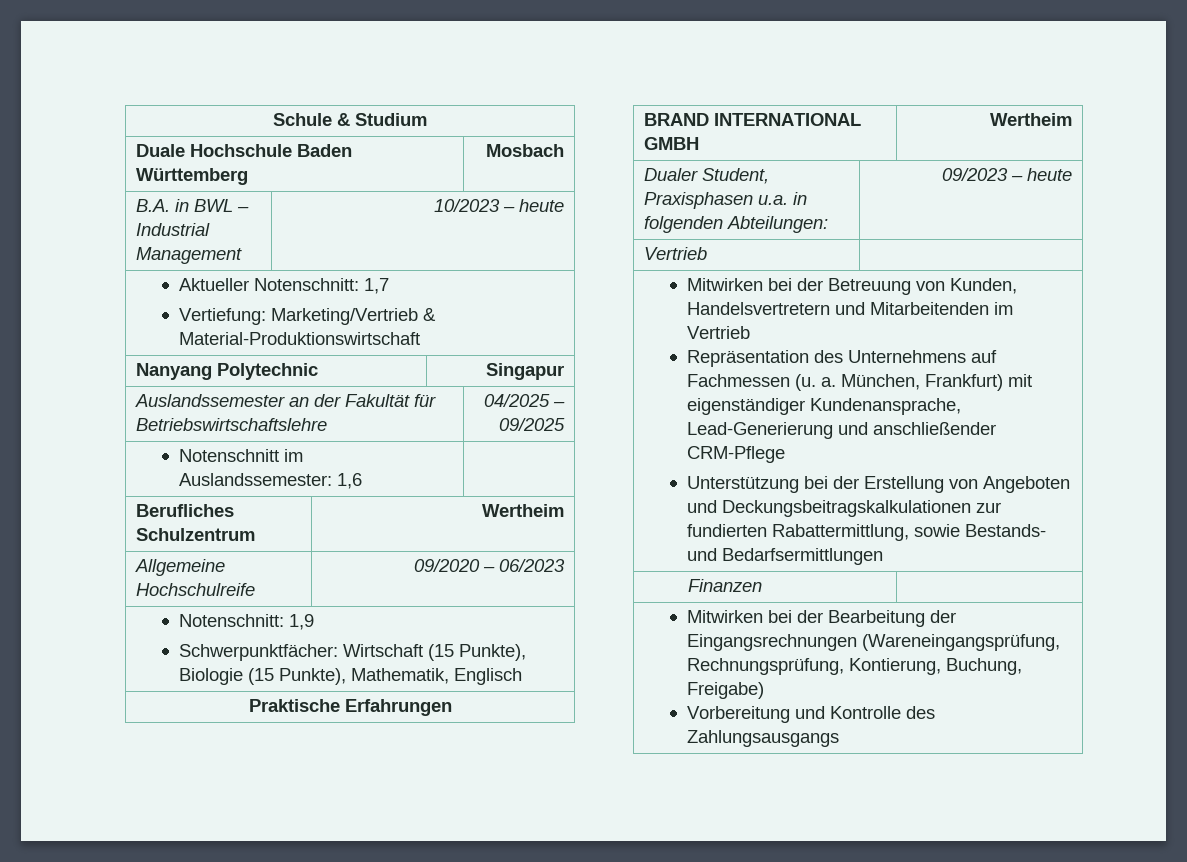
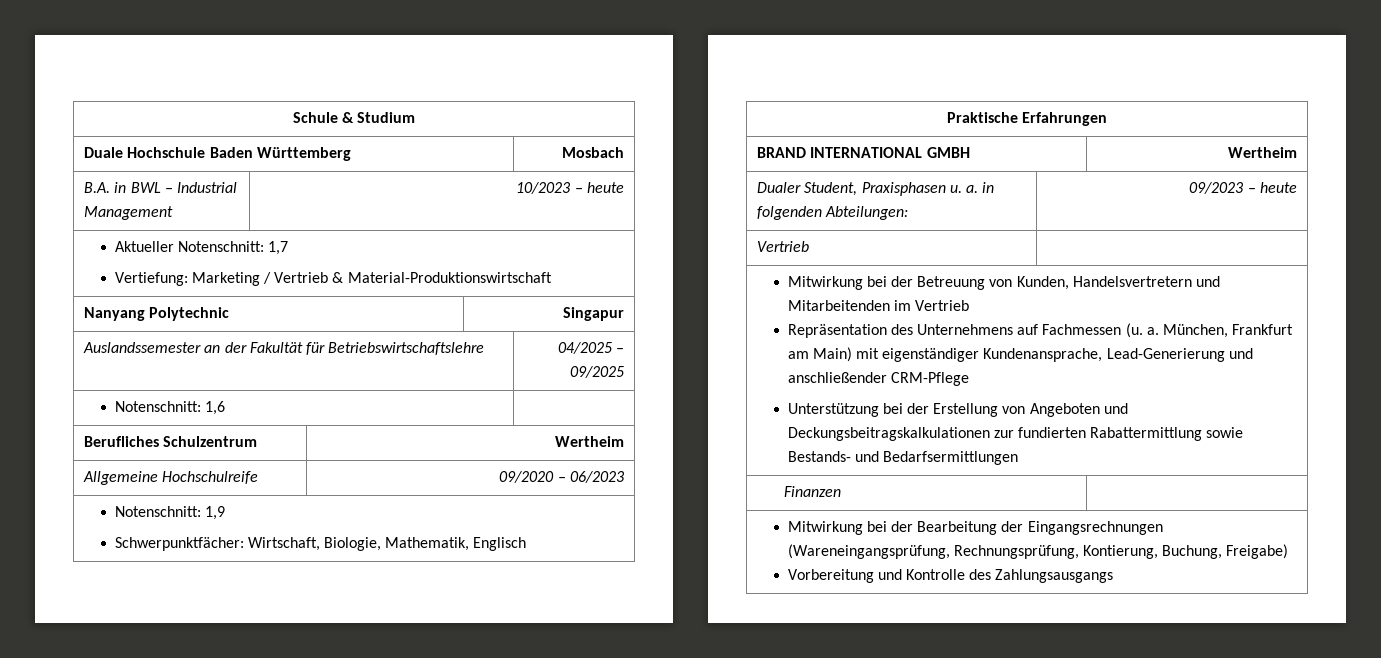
  Aktueller Notenschnitt: 1,7
- Vertiefung: Marketing/Vertrieb & Material-Produktionswirtschaft
+ Vertiefung: Marketing / Vertrieb & Material-Produktionswirtschaft
- Notenschnitt im Auslandssemester: 1,6 |
+ Notenschnitt: 1,6 |
  Notenschnitt: 1,9
- Schwerpunktfächer: Wirtschaft (15 Punkte), Biologie (15 Punkte), Mathematik, Englisch
+ Schwerpunktfächer: Wirtschaft, Biologie, Mathematik, Englisch
- Dualer Student, Praxisphasen u.a. in folgenden Abteilungen: | 09/2023 – heute
+ Dualer Student, Praxisphasen u. a. in folgenden Abteilungen: | 09/2023 – heute
- Mitwirken bei der Betreuung von Kunden, Handelsvertretern und Mitarbeitenden im Vertrieb
+ Mitwirkung bei der Betreuung von Kunden, Handelsvertretern und Mitarbeitenden im Vertrieb
- München, Frankfurt) mit eigenständiger Kundenansprache, Lead-Generierung und anschließender CRM-Pflege
+ München, Frankfurt am Main) mit eigenständiger Kundenansprache, Lead-Generierung und anschließender CRM-Pflege
- Unterstützung bei der Erstellung von Angeboten und Deckungsbeitragskalkulationen zur fundierten Rabattermittlung, sowie Bestands- und Bedarfsermittlungen
+ Unterstützung bei der Erstellung von Angeboten und Deckungsbeitragskalkulationen zur fundierten Rabattermittlung sowie Bestands- und Bedarfsermittlungen
- Mitwirken bei der Bearbeitung der Eingangsrechnungen (Wareneingangsprüfung, Rechnungsprüfung, Kontierung, Buchung, Freigabe)
+ Mitwirkung bei der Bearbeitung der Eingangsrechnungen (Wareneingangsprüfung, Rechnungsprüfung, Kontierung, Buchung, Freigabe)

